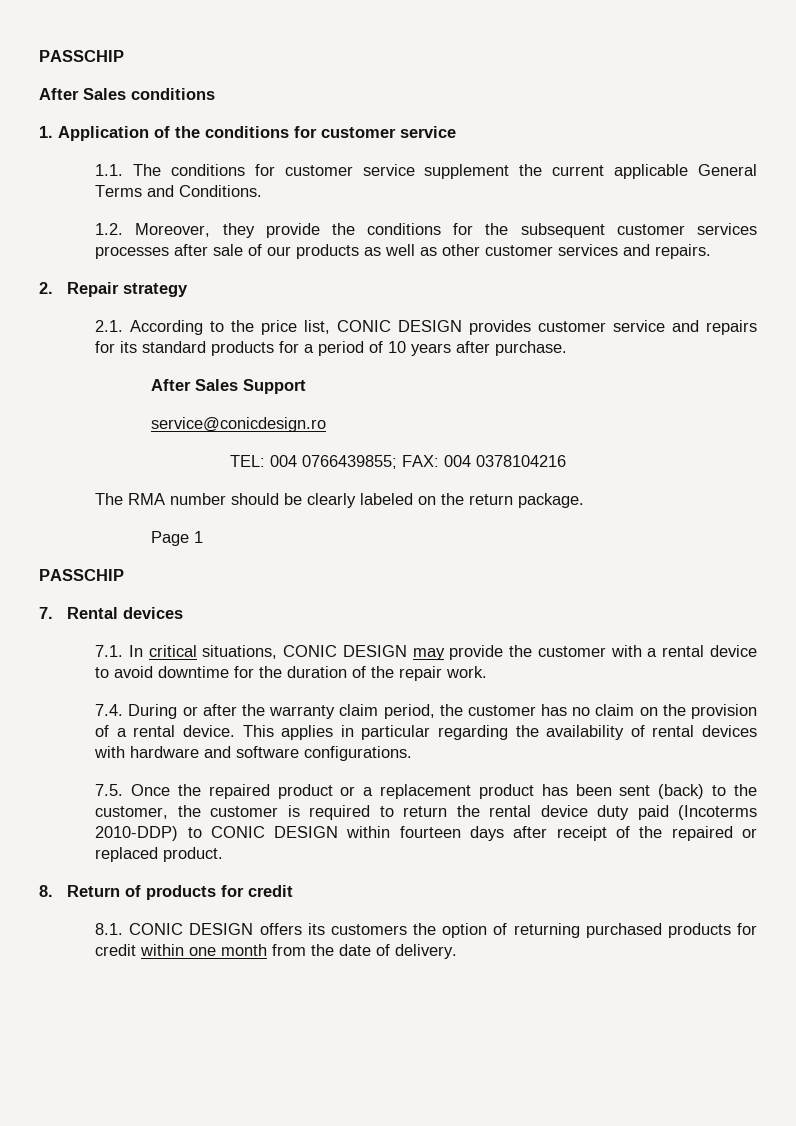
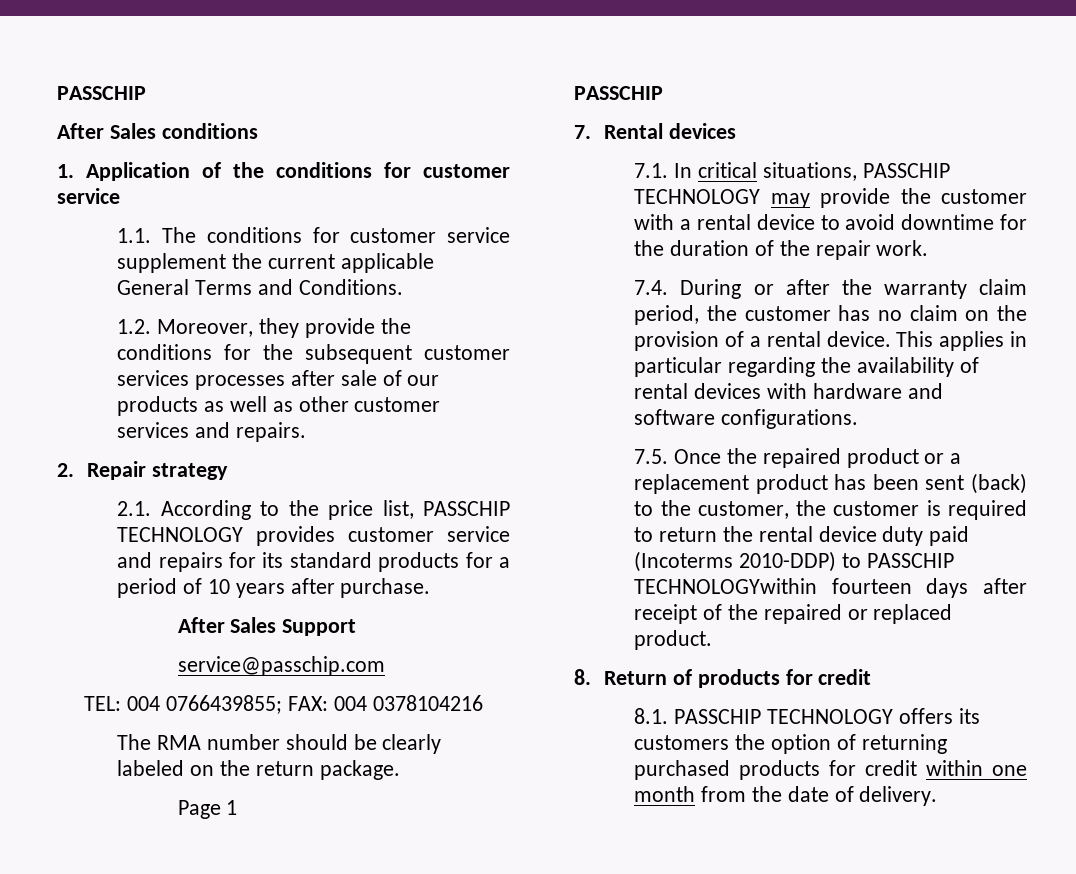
- 2.1. According to the price list, CONIC DESIGN provides customer service and repairs for its standard products for a period of 10 years after purchase.
+ 2.1. According to the price list, PASSCHIP TECHNOLOGY provides customer service and repairs for its standard products for a period of 10 years after purchase.
- service@conicdesign.ro
+ service@passchip.com
- 7.1. In critical situations, CONIC DESIGN may provide the customer with a rental device to avoid downtime for the duration of the repair work.
+ 7.1. In critical situations, PASSCHIP TECHNOLOGY may provide the customer with a rental device to avoid downtime for the duration of the repair work.
- 7.5. Once the repaired product or a replacement product has been sent (back) to the customer, the customer is required to return the rental device duty paid (Incoterms 2010-DDP) to CONIC DESIGN within fourteen days after receipt of the repaired or replaced product.
+ 7.5. Once the repaired product or a replacement product has been sent (back) to the customer, the customer is required to return the rental device duty paid (Incoterms 2010-DDP) to PASSCHIP TECHNOLOGYwithin fourteen days after receipt of the repaired or replaced product.
- 8.1. CONIC DESIGN offers its customers the option of returning purchased products for credit within one month from the date of delivery.
+ 8.1. PASSCHIP TECHNOLOGY offers its customers the option of returning purchased products for credit within one month from the date of delivery.

